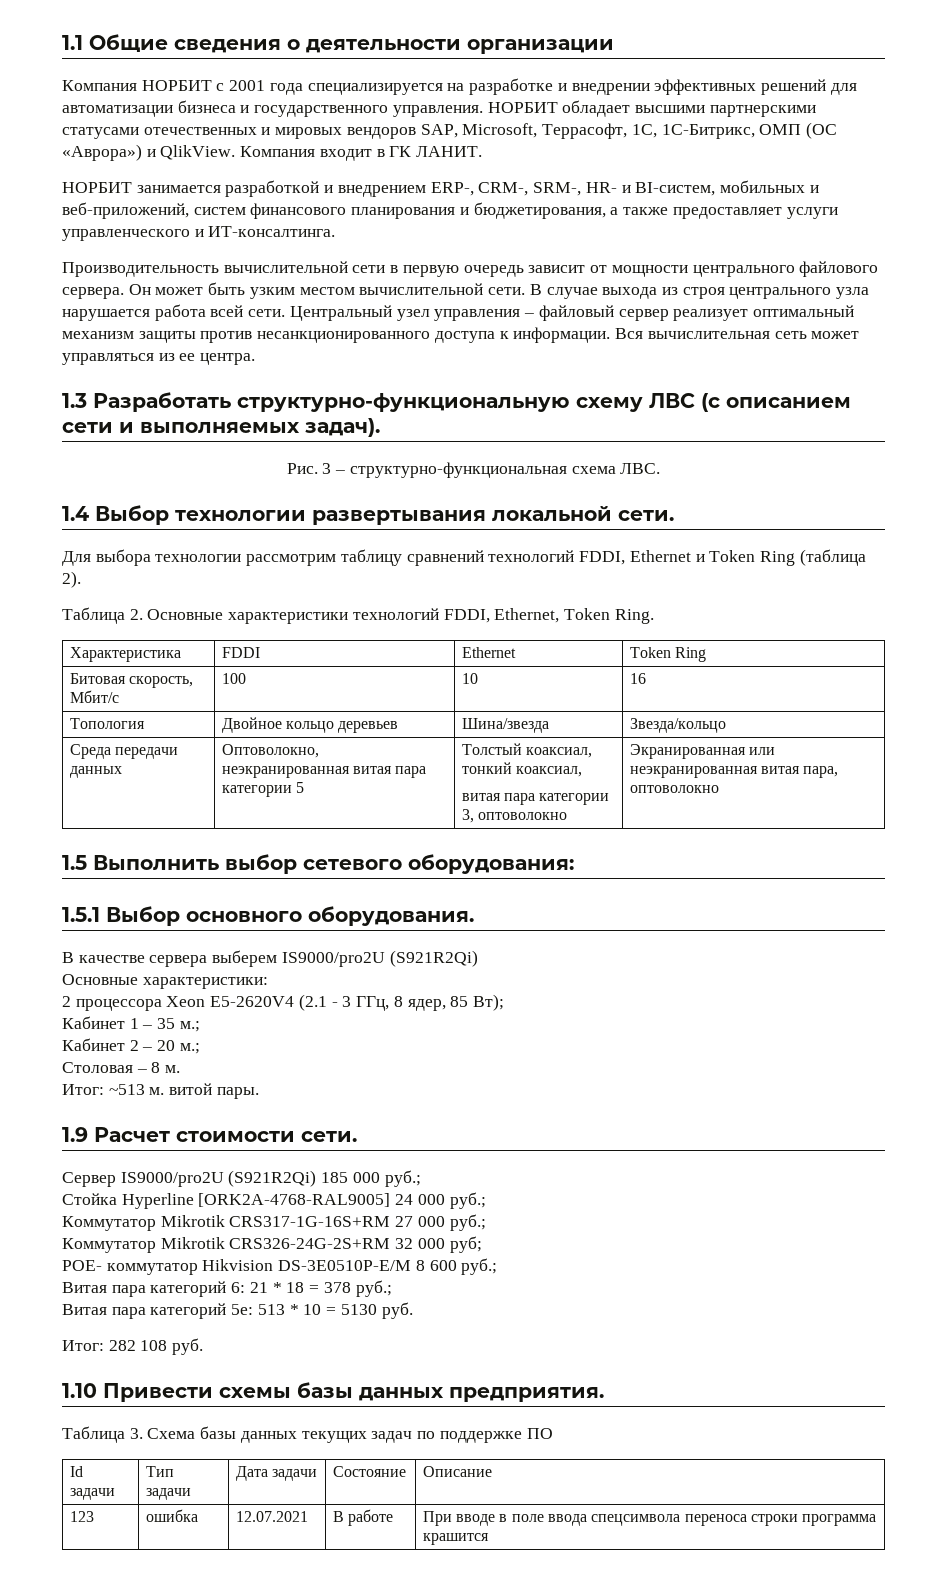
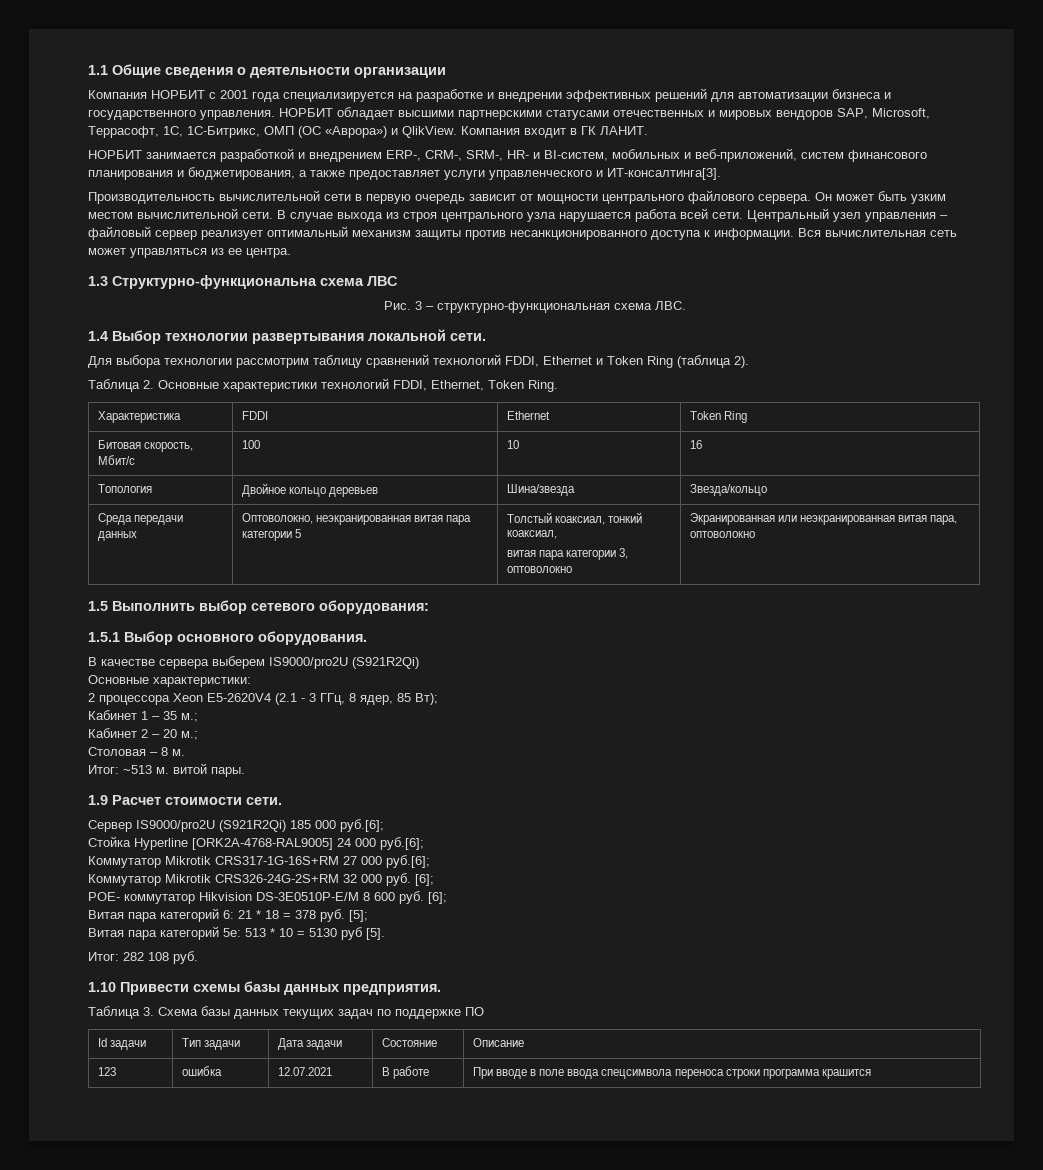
- НОРБИТ занимается разработкой и внедрением ERP-, CRM-, SRM-, HR- и BI-систем, мобильных и веб-приложений, систем финансового планирования и бюджетирования, а также предоставляет услуги управленческого и ИТ-консалтинга.
+ НОРБИТ занимается разработкой и внедрением ERP-, CRM-, SRM-, HR- и BI-систем, мобильных и веб-приложений, систем финансового планирования и бюджетирования, а также предоставляет услуги управленческого и ИТ-консалтинга[3].
- 1.3 Разработать структурно-функциональную схему ЛВС (с описанием сети и выполняемых задач).
+ 1.3 Структурно-функциональна схема ЛВС
- Сервер IS9000/pro2U (S921R2Qi) 185 000 руб.;
+ Сервер IS9000/pro2U (S921R2Qi) 185 000 руб.[6];
- Стойка Hyperline [ORK2A-4768-RAL9005] 24 000 руб.;
+ Стойка Hyperline [ORK2A-4768-RAL9005] 24 000 руб.[6];
- Коммутатор Mikrotik CRS317-1G-16S+RM 27 000 руб.;
+ Коммутатор Mikrotik CRS317-1G-16S+RM 27 000 руб.[6];
- Коммутатор Mikrotik CRS326-24G-2S+RM 32 000 руб;
+ Коммутатор Mikrotik CRS326-24G-2S+RM 32 000 руб. [6];
- POE- коммутатор Hikvision DS-3E0510P-E/M 8 600 руб.;
+ POE- коммутатор Hikvision DS-3E0510P-E/M 8 600 руб. [6];
- Витая пара категорий 6: 21 * 18 = 378 руб.;
+ Витая пара категорий 6: 21 * 18 = 378 руб. [5];
- Витая пара категорий 5e: 513 * 10 = 5130 руб.
+ Витая пара категорий 5e: 513 * 10 = 5130 руб [5].

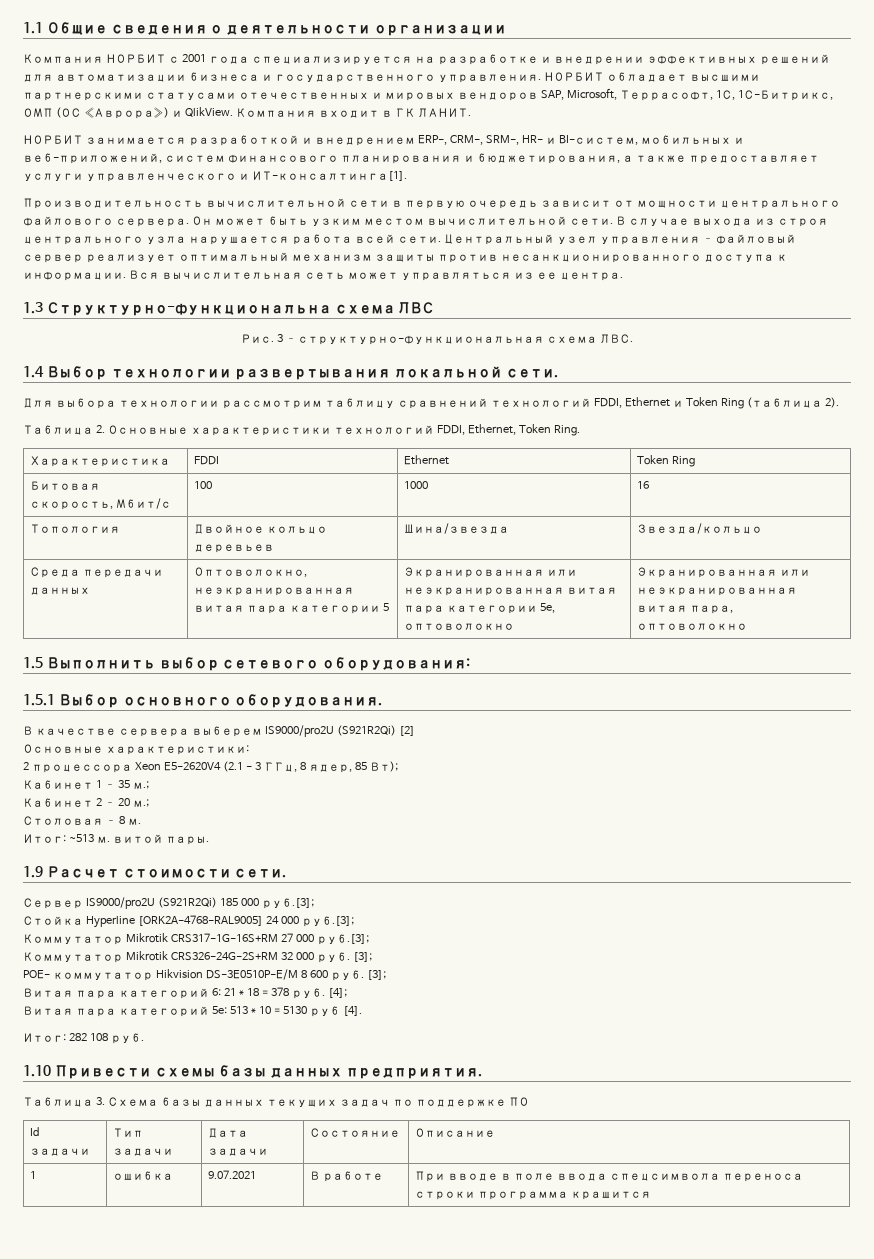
- НОРБИТ занимается разработкой и внедрением ERP-, CRM-, SRM-, HR- и BI-систем, мобильных и веб-приложений, систем финансового планирования и бюджетирования, а также предоставляет услуги управленческого и ИТ-консалтинга[3].
+ НОРБИТ занимается разработкой и внедрением ERP-, CRM-, SRM-, HR- и BI-систем, мобильных и веб-приложений, систем финансового планирования и бюджетирования, а также предоставляет услуги управленческого и ИТ-консалтинга[1].
- Битовая скорость, Мбит/с | 100 | 10 | 16
+ Битовая скорость, Мбит/с | 100 | 1000 | 16
- Среда передачи данных | Оптоволокно, неэкранированная витая пара категории 5 | Толстый коаксиал, тонкий коаксиал,
- витая пара категории 3, оптоволокно | Экранированная или неэкранированная витая пара, оптоволокно
+ Среда передачи данных | Оптоволокно, неэкранированная витая пара категории 5 | Экранированная или неэкранированная витая пара категории 5e, оптоволокно | Экранированная или неэкранированная витая пара, оптоволокно
- В качестве сервера выберем IS9000/pro2U (S921R2Qi)
+ В качестве сервера выберем IS9000/pro2U (S921R2Qi) [2]
- Сервер IS9000/pro2U (S921R2Qi) 185 000 руб.[6];
+ Сервер IS9000/pro2U (S921R2Qi) 185 000 руб.[3];
- Стойка Hyperline [ORK2A-4768-RAL9005] 24 000 руб.[6];
+ Стойка Hyperline [ORK2A-4768-RAL9005] 24 000 руб.[3];
- Коммутатор Mikrotik CRS317-1G-16S+RM 27 000 руб.[6];
+ Коммутатор Mikrotik CRS317-1G-16S+RM 27 000 руб.[3];
- Коммутатор Mikrotik CRS326-24G-2S+RM 32 000 руб. [6];
+ Коммутатор Mikrotik CRS326-24G-2S+RM 32 000 руб. [3];
- POE- коммутатор Hikvision DS-3E0510P-E/M 8 600 руб. [6];
+ POE- коммутатор Hikvision DS-3E0510P-E/M 8 600 руб. [3];
- Витая пара категорий 6: 21 * 18 = 378 руб. [5];
+ Витая пара категорий 6: 21 * 18 = 378 руб. [4];
- Витая пара категорий 5e: 513 * 10 = 5130 руб [5].
+ Витая пара категорий 5e: 513 * 10 = 5130 руб [4].
- 123 | ошибка | 12.07.2021 | В работе | При вводе в поле ввода спецсимвола переноса строки программа крашится
+ 1 | ошибка | 9.07.2021 | В работе | При вводе в поле ввода спецсимвола переноса строки программа крашится

